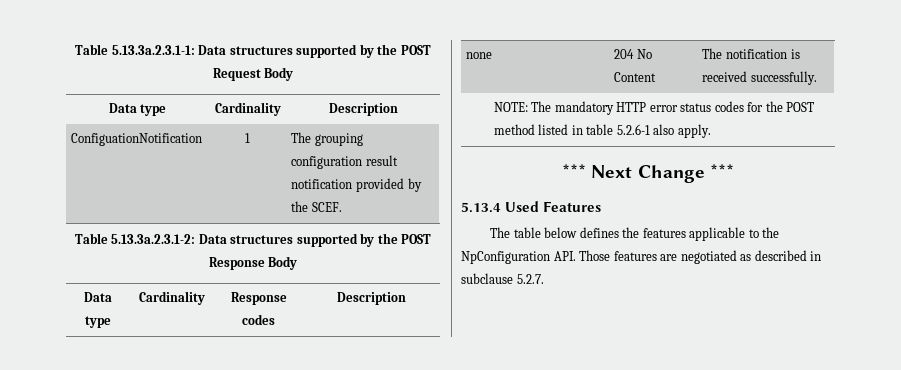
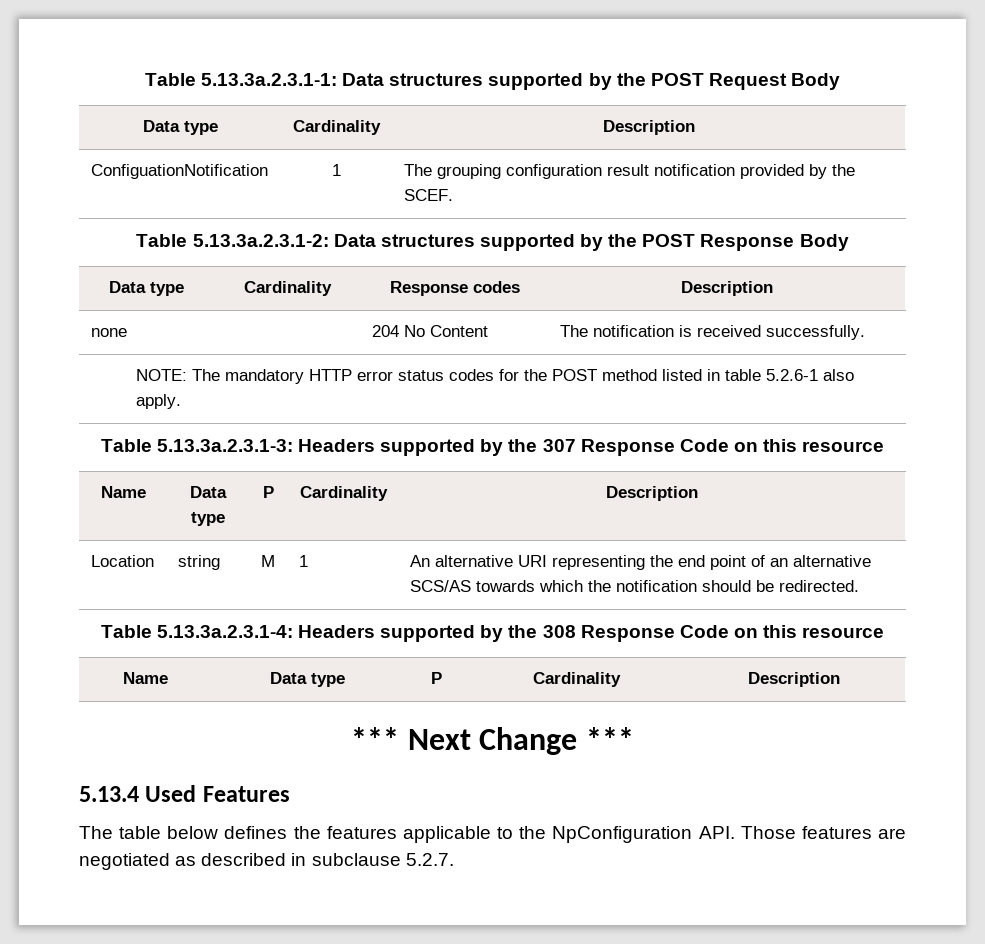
+ Table 5.13.3a.2.3.1-3: Headers supported by the 307 Response Code on this resource
+ Name | Data type | P | Cardinality | Description
+ Location | string | M | 1 | An alternative URI representing the end point of an alternative SCS/AS towards which the notification should be redirected.
+ Table 5.13.3a.2.3.1-4: Headers supported by the 308 Response Code on this resource
+ Name | Data type | P | Cardinality | Description

